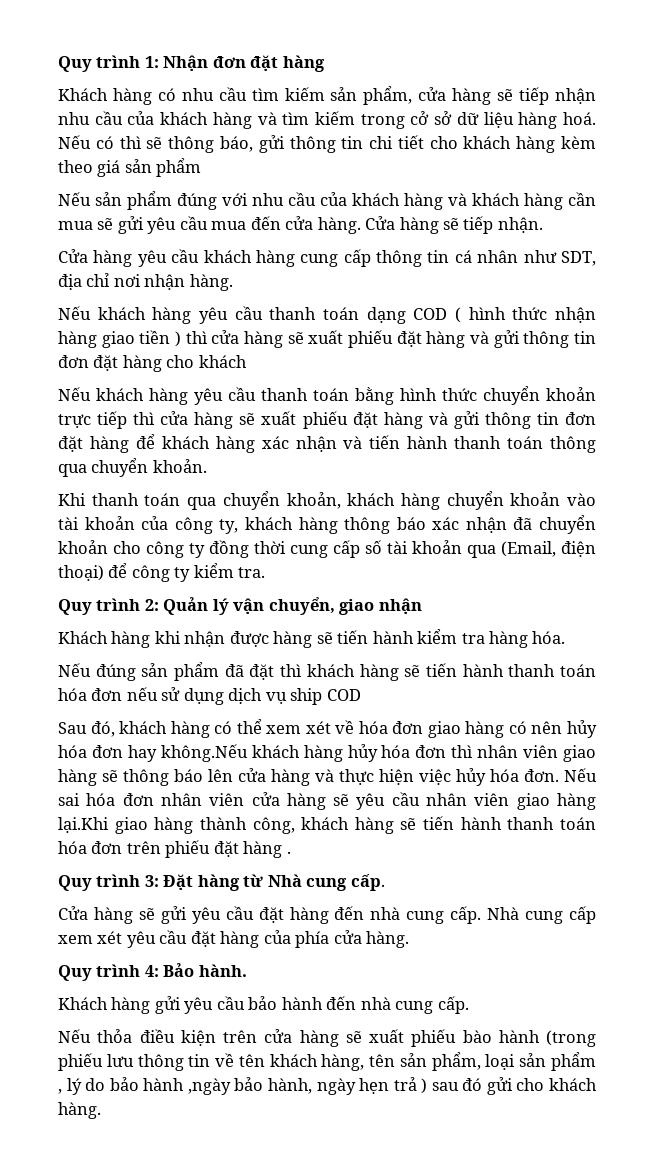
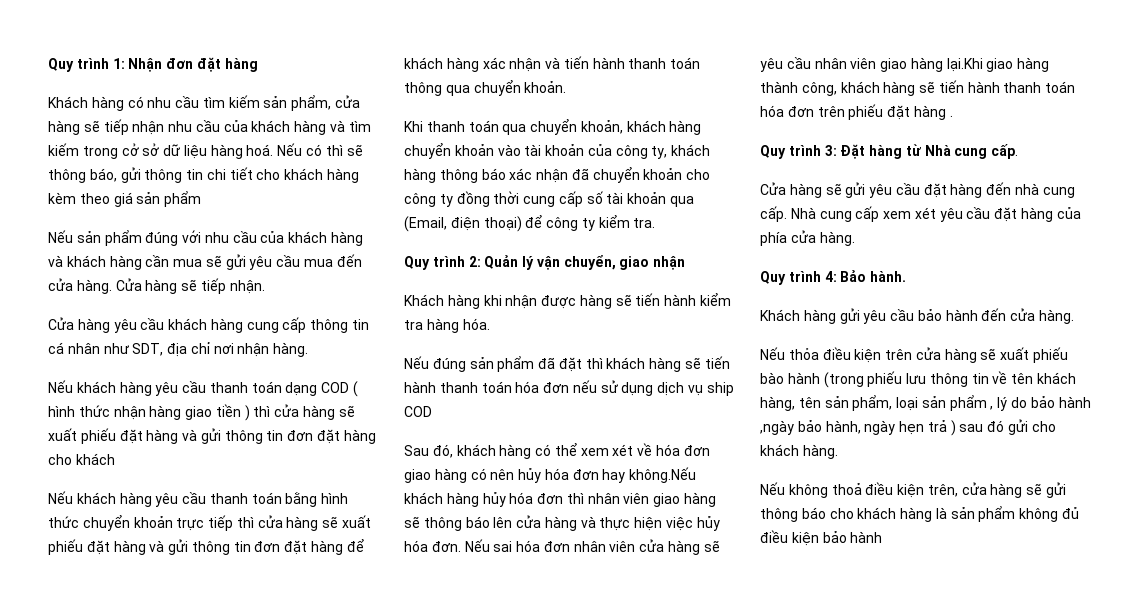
- Khách hàng gửi yêu cầu bảo hành đến nhà cung cấp.
+ Khách hàng gửi yêu cầu bảo hành đến cửa hàng.
+ Nếu không thoả điều kiện trên, cửa hàng sẽ gửi thông báo cho khách hàng là sản phẩm không đủ điều kiện bảo hành

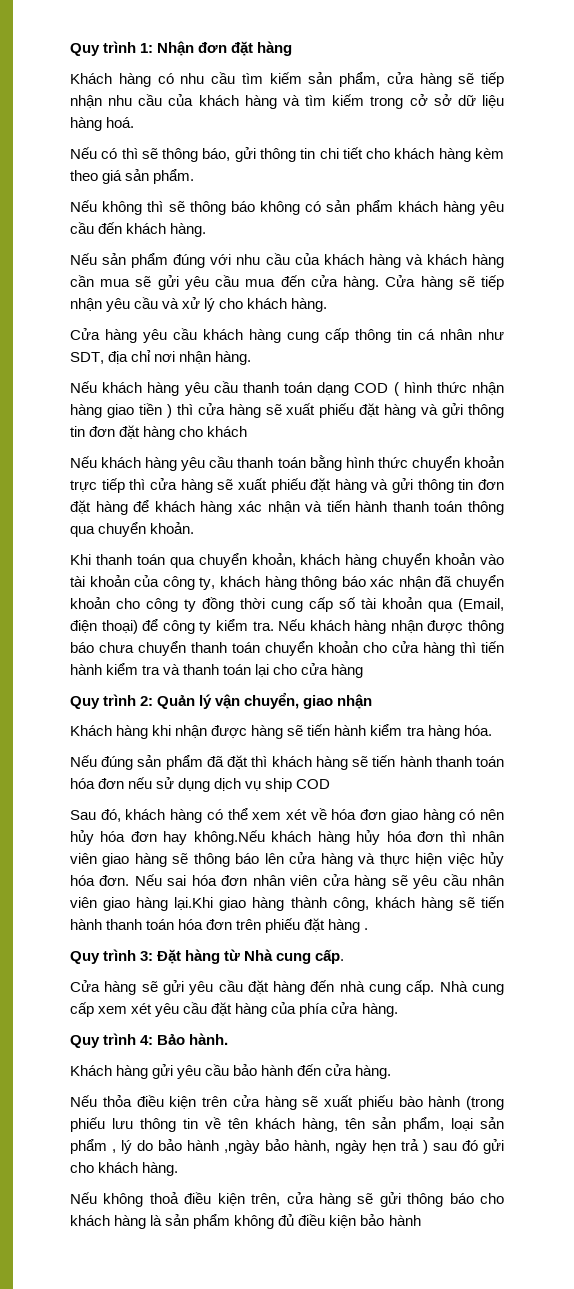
- Khách hàng có nhu cầu tìm kiếm sản phẩm, cửa hàng sẽ tiếp nhận nhu cầu của khách hàng và tìm kiếm trong cở sở dữ liệu hàng hoá. Nếu có thì sẽ thông báo, gửi thông tin chi tiết cho khách hàng kèm theo giá sản phẩm
+ Khách hàng có nhu cầu tìm kiếm sản phẩm, cửa hàng sẽ tiếp nhận nhu cầu của khách hàng và tìm kiếm trong cở sở dữ liệu hàng hoá.
+ Nếu có thì sẽ thông báo, gửi thông tin chi tiết cho khách hàng kèm theo giá sản phẩm.
+ Nếu không thì sẽ thông báo không có sản phẩm khách hàng yêu cầu đến khách hàng.
- Cửa hàng sẽ tiếp nhận.
+ Cửa hàng sẽ tiếp nhận yêu cầu và xử lý cho khách hàng.
+ Nếu khách hàng nhận được thông báo chưa chuyển thanh toán chuyển khoản cho cửa hàng thì tiến hành kiểm tra và thanh toán lại cho cửa hàng

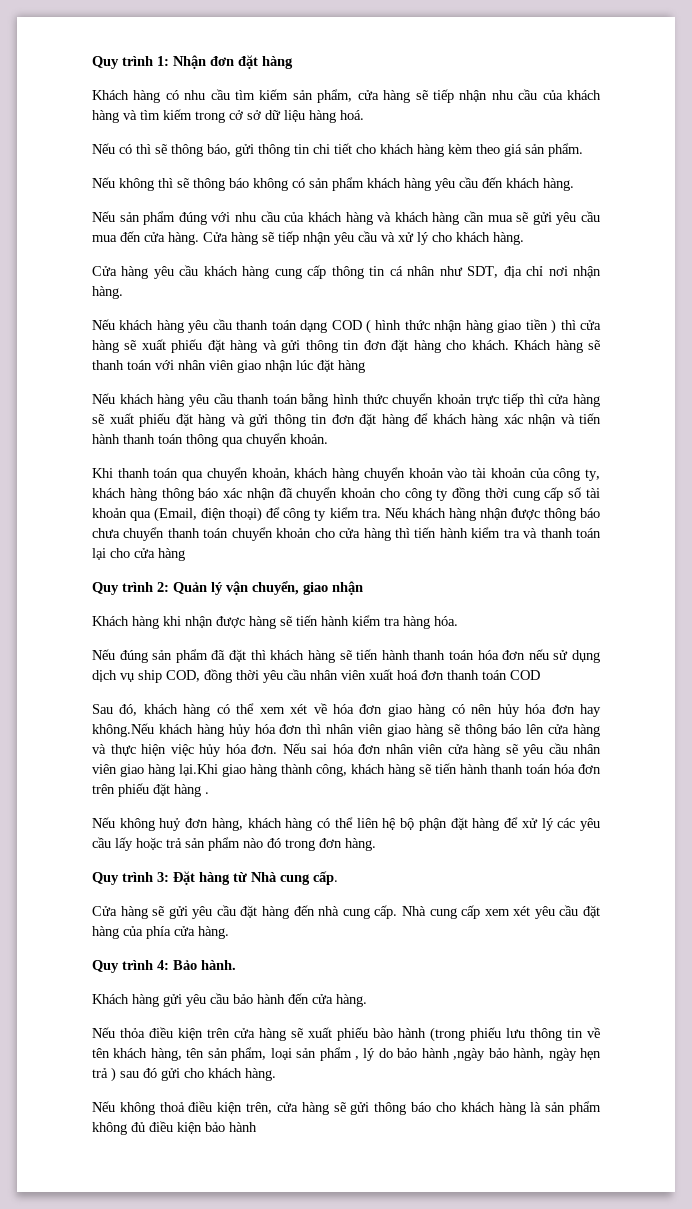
- Nếu khách hàng yêu cầu thanh toán dạng COD ( hình thức nhận hàng giao tiền ) thì cửa hàng sẽ xuất phiếu đặt hàng và gửi thông tin đơn đặt hàng cho khách
+ Nếu khách hàng yêu cầu thanh toán dạng COD ( hình thức nhận hàng giao tiền ) thì cửa hàng sẽ xuất phiếu đặt hàng và gửi thông tin đơn đặt hàng cho khách. Khách hàng sẽ thanh toán với nhân viên giao nhận lúc đặt hàng
- Nếu đúng sản phẩm đã đặt thì khách hàng sẽ tiến hành thanh toán hóa đơn nếu sử dụng dịch vụ ship COD
+ Nếu đúng sản phẩm đã đặt thì khách hàng sẽ tiến hành thanh toán hóa đơn nếu sử dụng dịch vụ ship COD, đồng thời yêu cầu nhân viên xuất hoá đơn thanh toán COD
+ Nếu không huỷ đơn hàng, khách hàng có thể liên hệ bộ phận đặt hàng để xử lý các yêu cầu lấy hoặc trả sản phẩm nào đó trong đơn hàng.

